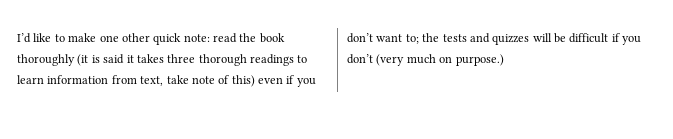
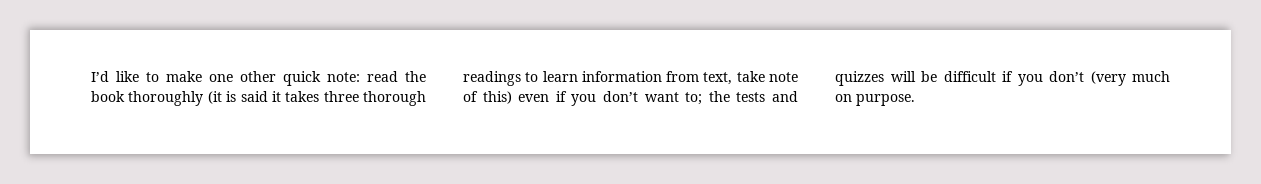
- I’d like to make one other quick note: read the book thoroughly (it is said it takes three thorough readings to learn information from text, take note of this) even if you don’t want to; the tests and quizzes will be difficult if you don’t (very much on purpose.)
+ I’d like to make one other quick note: read the book thoroughly (it is said it takes three thorough readings to learn information from text, take note of this) even if you don’t want to; the tests and quizzes will be difficult if you don’t (very much on purpose.

